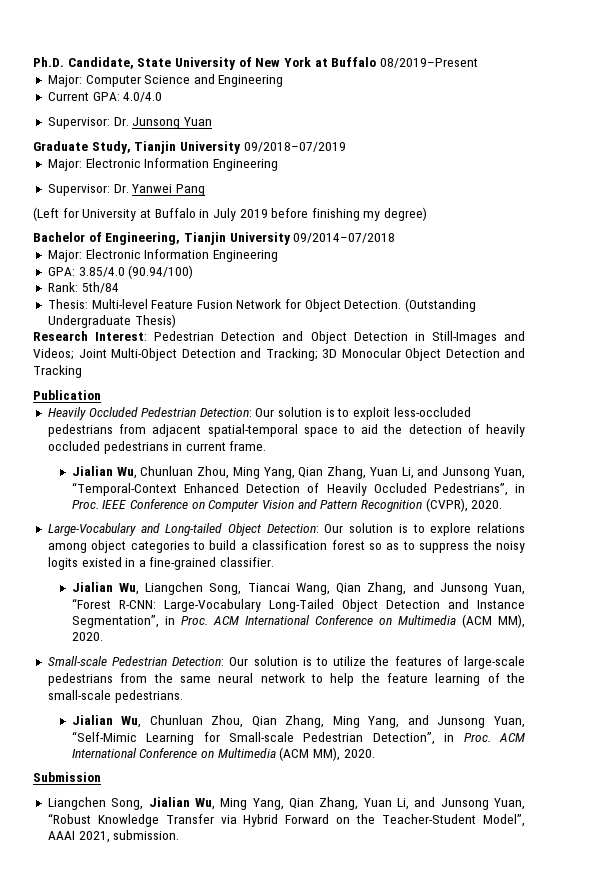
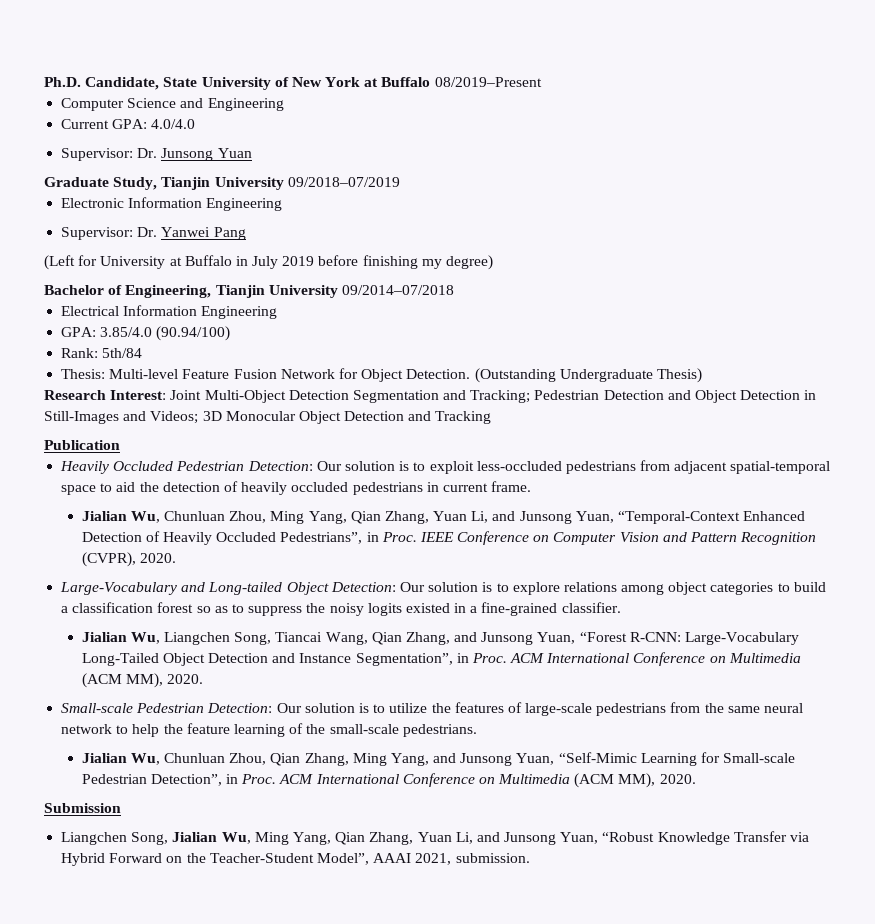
- Major: Computer Science and Engineering
+ Computer Science and Engineering
  Graduate Study, Tianjin University 09/2018–07/2019
- Major: Electronic Information Engineering
+ Electronic Information Engineering
  Bachelor of Engineering, Tianjin University 09/2014–07/2018
- Major: Electronic Information Engineering
+ Electrical Information Engineering
- Research Interest: Pedestrian Detection and Object Detection in Still-Images and Videos; Joint Multi-Object Detection and Tracking; 3D Monocular Object Detection and Tracking
+ Research Interest: Joint Multi-Object Detection Segmentation and Tracking; Pedestrian Detection and Object Detection in Still-Images and Videos; 3D Monocular Object Detection and Tracking

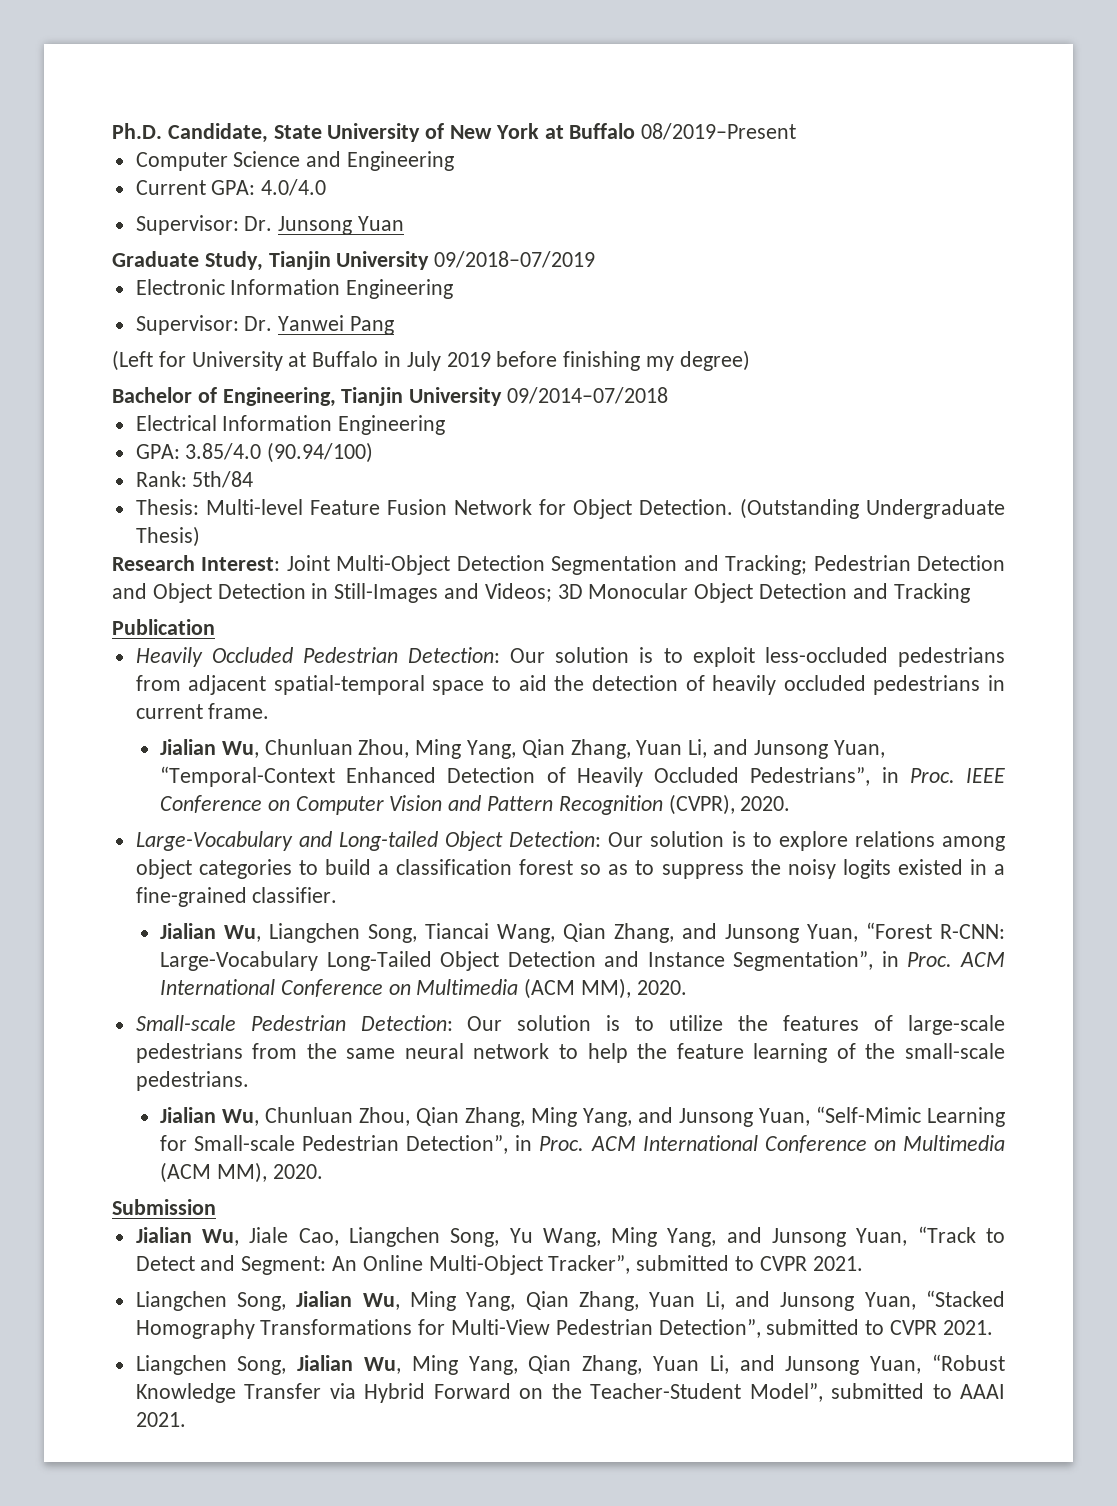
+ Jialian Wu, Jiale Cao, Liangchen Song, Yu Wang, Ming Yang, and Junsong Yuan, “Track to Detect and Segment: An Online Multi-Object Tracker”, submitted to CVPR 2021.
+ Liangchen Song, Jialian Wu, Ming Yang, Qian Zhang, Yuan Li, and Junsong Yuan, “Stacked Homography Transformations for Multi-View Pedestrian Detection”, submitted to CVPR 2021.
- Liangchen Song, Jialian Wu, Ming Yang, Qian Zhang, Yuan Li, and Junsong Yuan, “Robust Knowledge Transfer via Hybrid Forward on the Teacher-Student Model”, AAAI 2021, submission.
+ Liangchen Song, Jialian Wu, Ming Yang, Qian Zhang, Yuan Li, and Junsong Yuan, “Robust Knowledge Transfer via Hybrid Forward on the Teacher-Student Model”, submitted to AAAI 2021.

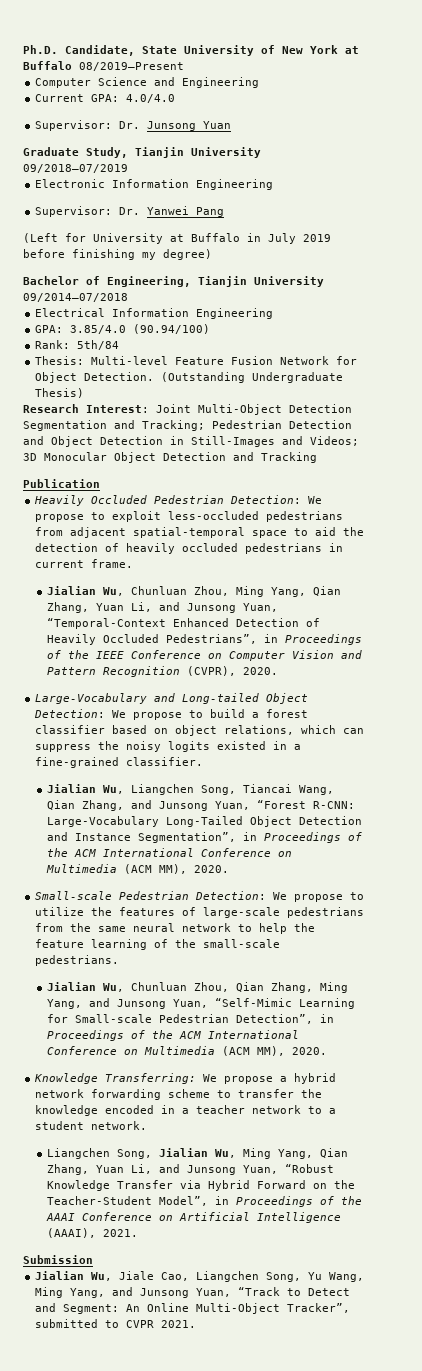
- Heavily Occluded Pedestrian Detection: Our solution is to exploit less-occluded pedestrians from adjacent spatial-temporal space to aid the detection of heavily occluded pedestrians in current frame.
+ Heavily Occluded Pedestrian Detection: We propose to exploit less-occluded pedestrians from adjacent spatial-temporal space to aid the detection of heavily occluded pedestrians in current frame.
- Jialian Wu, Chunluan Zhou, Ming Yang, Qian Zhang, Yuan Li, and Junsong Yuan, “Temporal-Context Enhanced Detection of Heavily Occluded Pedestrians”, in Proc. IEEE Conference on Computer Vision and Pattern Recognition (CVPR), 2020.
+ Jialian Wu, Chunluan Zhou, Ming Yang, Qian Zhang, Yuan Li, and Junsong Yuan, “Temporal-Context Enhanced Detection of Heavily Occluded Pedestrians”, in Proceedings of the IEEE Conference on Computer Vision and Pattern Recognition (CVPR), 2020.
- Large-Vocabulary and Long-tailed Object Detection: Our solution is to explore relations among object categories to build a classification forest so as to suppress the noisy logits existed in a fine-grained classifier.
+ Large-Vocabulary and Long-tailed Object Detection: We propose to build a forest classifier based on object relations, which can suppress the noisy logits existed in a fine-grained classifier.
- Jialian Wu, Liangchen Song, Tiancai Wang, Qian Zhang, and Junsong Yuan, “Forest R-CNN: Large-Vocabulary Long-Tailed Object Detection and Instance Segmentation”, in Proc. ACM International Conference on Multimedia (ACM MM), 2020.
+ Jialian Wu, Liangchen Song, Tiancai Wang, Qian Zhang, and Junsong Yuan, “Forest R-CNN: Large-Vocabulary Long-Tailed Object Detection and Instance Segmentation”, in Proceedings of the ACM International Conference on Multimedia (ACM MM), 2020.
- Small-scale Pedestrian Detection: Our solution is to utilize the features of large-scale pedestrians from the same neural network to help the feature learning of the small-scale pedestrians.
+ Small-scale Pedestrian Detection: We propose to utilize the features of large-scale pedestrians from the same neural network to help the feature learning of the small-scale pedestrians.
- Jialian Wu, Chunluan Zhou, Qian Zhang, Ming Yang, and Junsong Yuan, “Self-Mimic Learning for Small-scale Pedestrian Detection”, in Proc. ACM International Conference on Multimedia (ACM MM), 2020.
+ Jialian Wu, Chunluan Zhou, Qian Zhang, Ming Yang, and Junsong Yuan, “Self-Mimic Learning for Small-scale Pedestrian Detection”, in Proceedings of the ACM International Conference on Multimedia (ACM MM), 2020.
+ Knowledge Transferring: We propose a hybrid network forwarding scheme to transfer the knowledge encoded in a teacher network to a student network.
+ Liangchen Song, Jialian Wu, Ming Yang, Qian Zhang, Yuan Li, and Junsong Yuan, “Robust Knowledge Transfer via Hybrid Forward on the Teacher-Student Model”, in Proceedings of the AAAI Conference on Artificial Intelligence (AAAI), 2021.
- Liangchen Song, Jialian Wu, Ming Yang, Qian Zhang, Yuan Li, and Junsong Yuan, “Stacked Homography Transformations for Multi-View Pedestrian Detection”, submitted to CVPR 2021.
- Liangchen Song, Jialian Wu, Ming Yang, Qian Zhang, Yuan Li, and Junsong Yuan, “Robust Knowledge Transfer via Hybrid Forward on the Teacher-Student Model”, submitted to AAAI 2021.

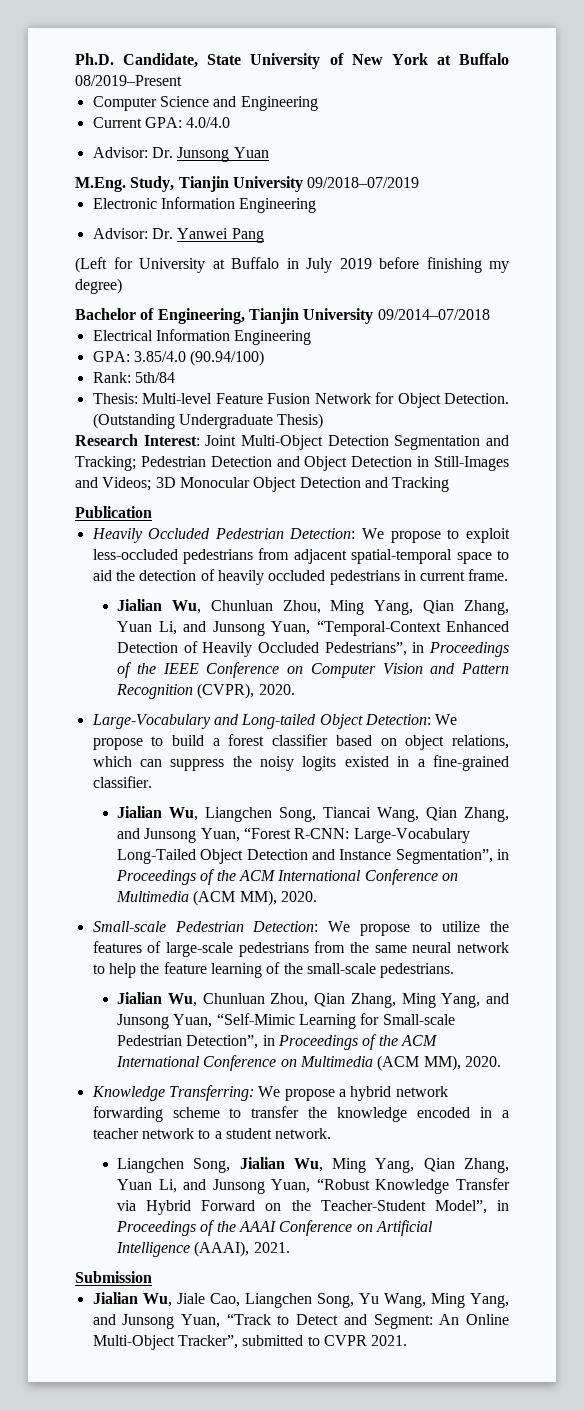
- Supervisor: Dr. Junsong Yuan
+ Advisor: Dr. Junsong Yuan
- Graduate Study, Tianjin University 09/2018–07/2019
+ M.Eng. Study, Tianjin University 09/2018–07/2019
- Supervisor: Dr. Yanwei Pang
+ Advisor: Dr. Yanwei Pang

